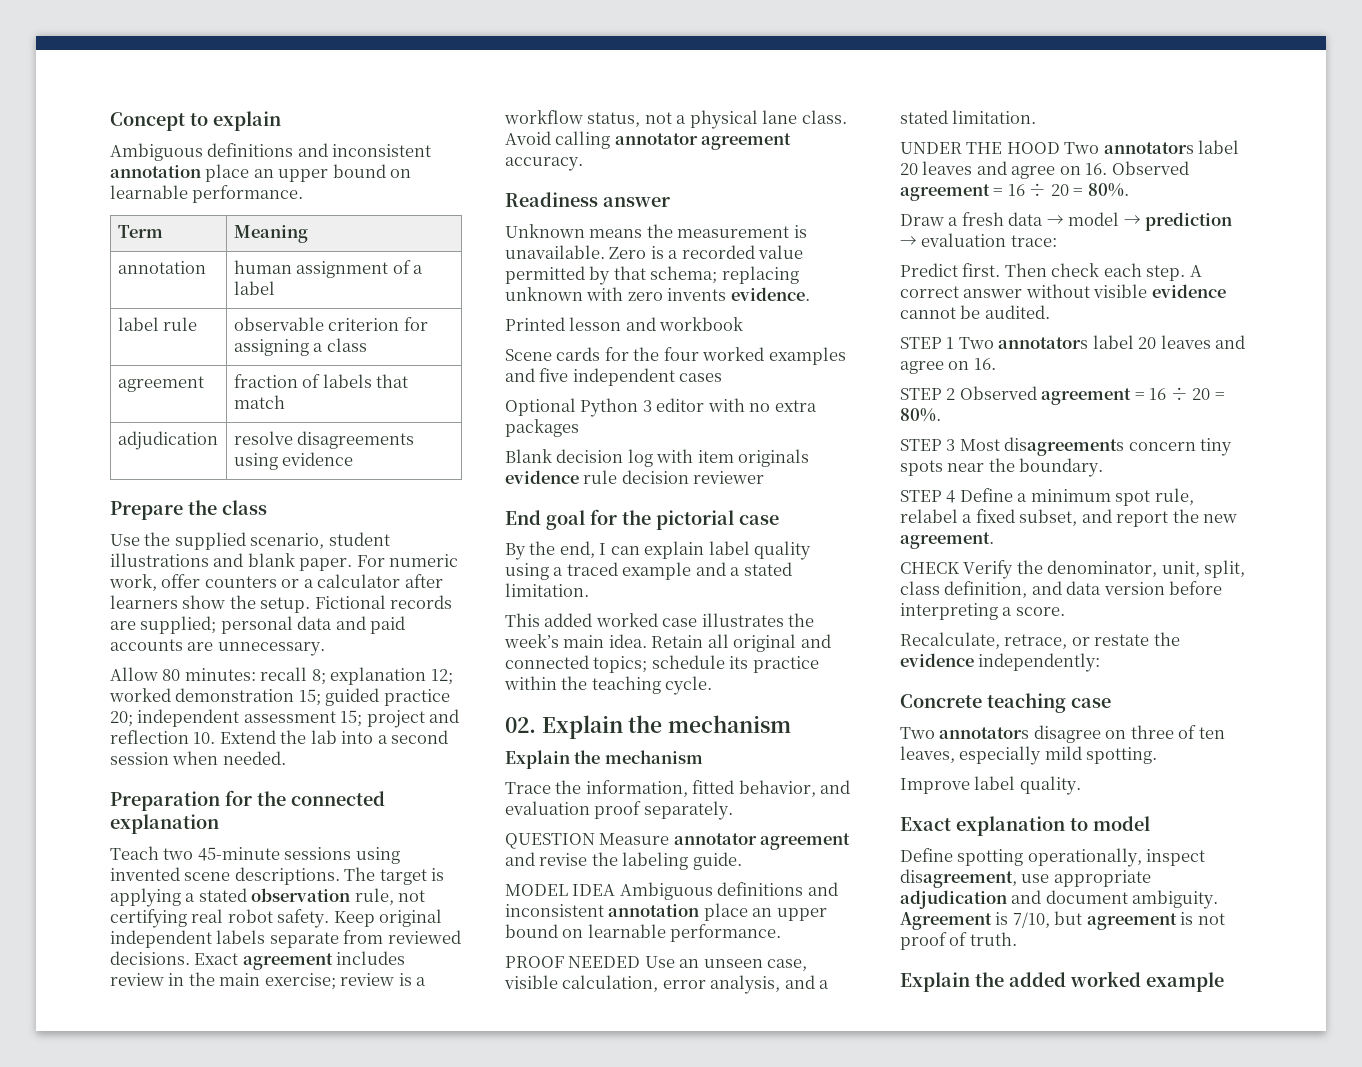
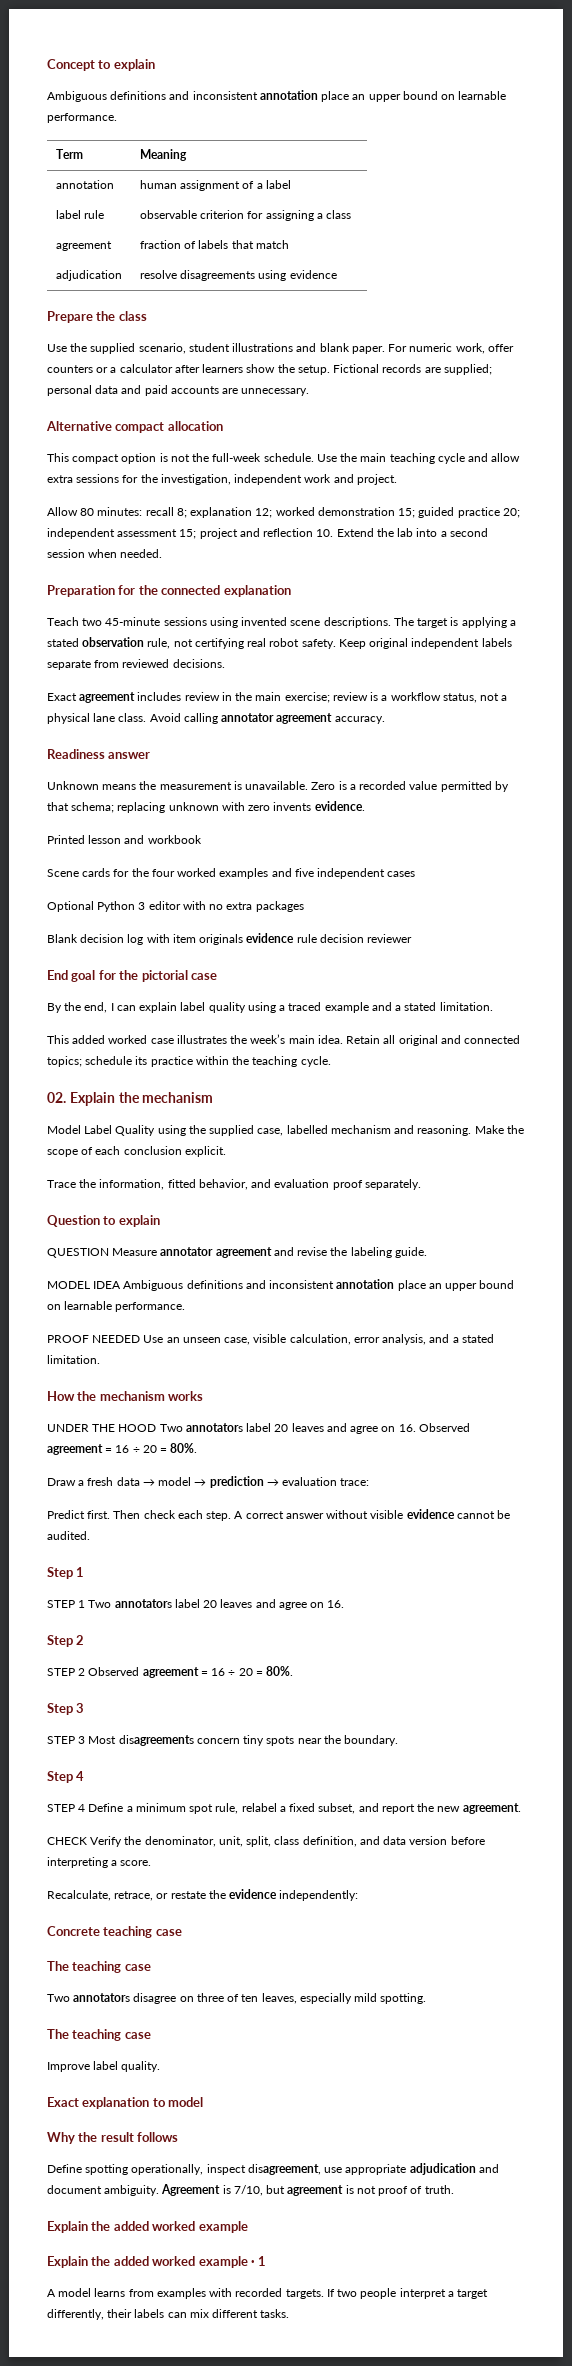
+ Alternative compact allocation
+ This compact option is not the full-week schedule. Use the main teaching cycle and allow extra sessions for the investigation, independent work and project.
- Keep original independent labels separate from reviewed decisions. Exact agreement includes review in the main exercise; review is a workflow status, not a physical lane class.
+ Keep original independent labels separate from reviewed decisions.
+ Exact agreement includes review in the main exercise; review is a workflow status, not a physical lane class.
  02. Explain the mechanism
- Explain the mechanism
+ Model Label Quality using the supplied case, labelled mechanism and reasoning. Make the scope of each conclusion explicit.
+ Question to explain
+ How the mechanism works
+ Step 1
+ Step 2
+ Step 3
+ Step 4
  Concrete teaching case
+ The teaching case
  Two annotators disagree on three of ten leaves, especially mild spotting.
+ The teaching case
+ Why the result follows
+ Explain the added worked example · 1
+ A model learns from examples with recorded targets. If two people interpret a target differently, their labels can mix different tasks.

